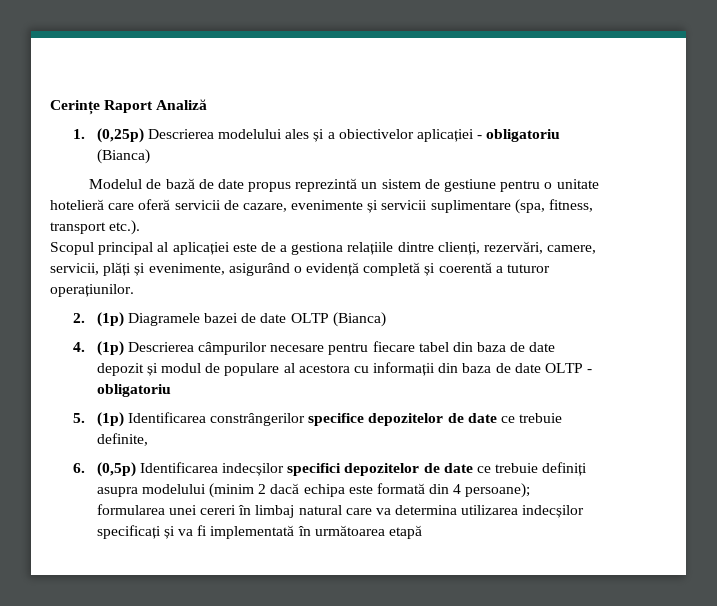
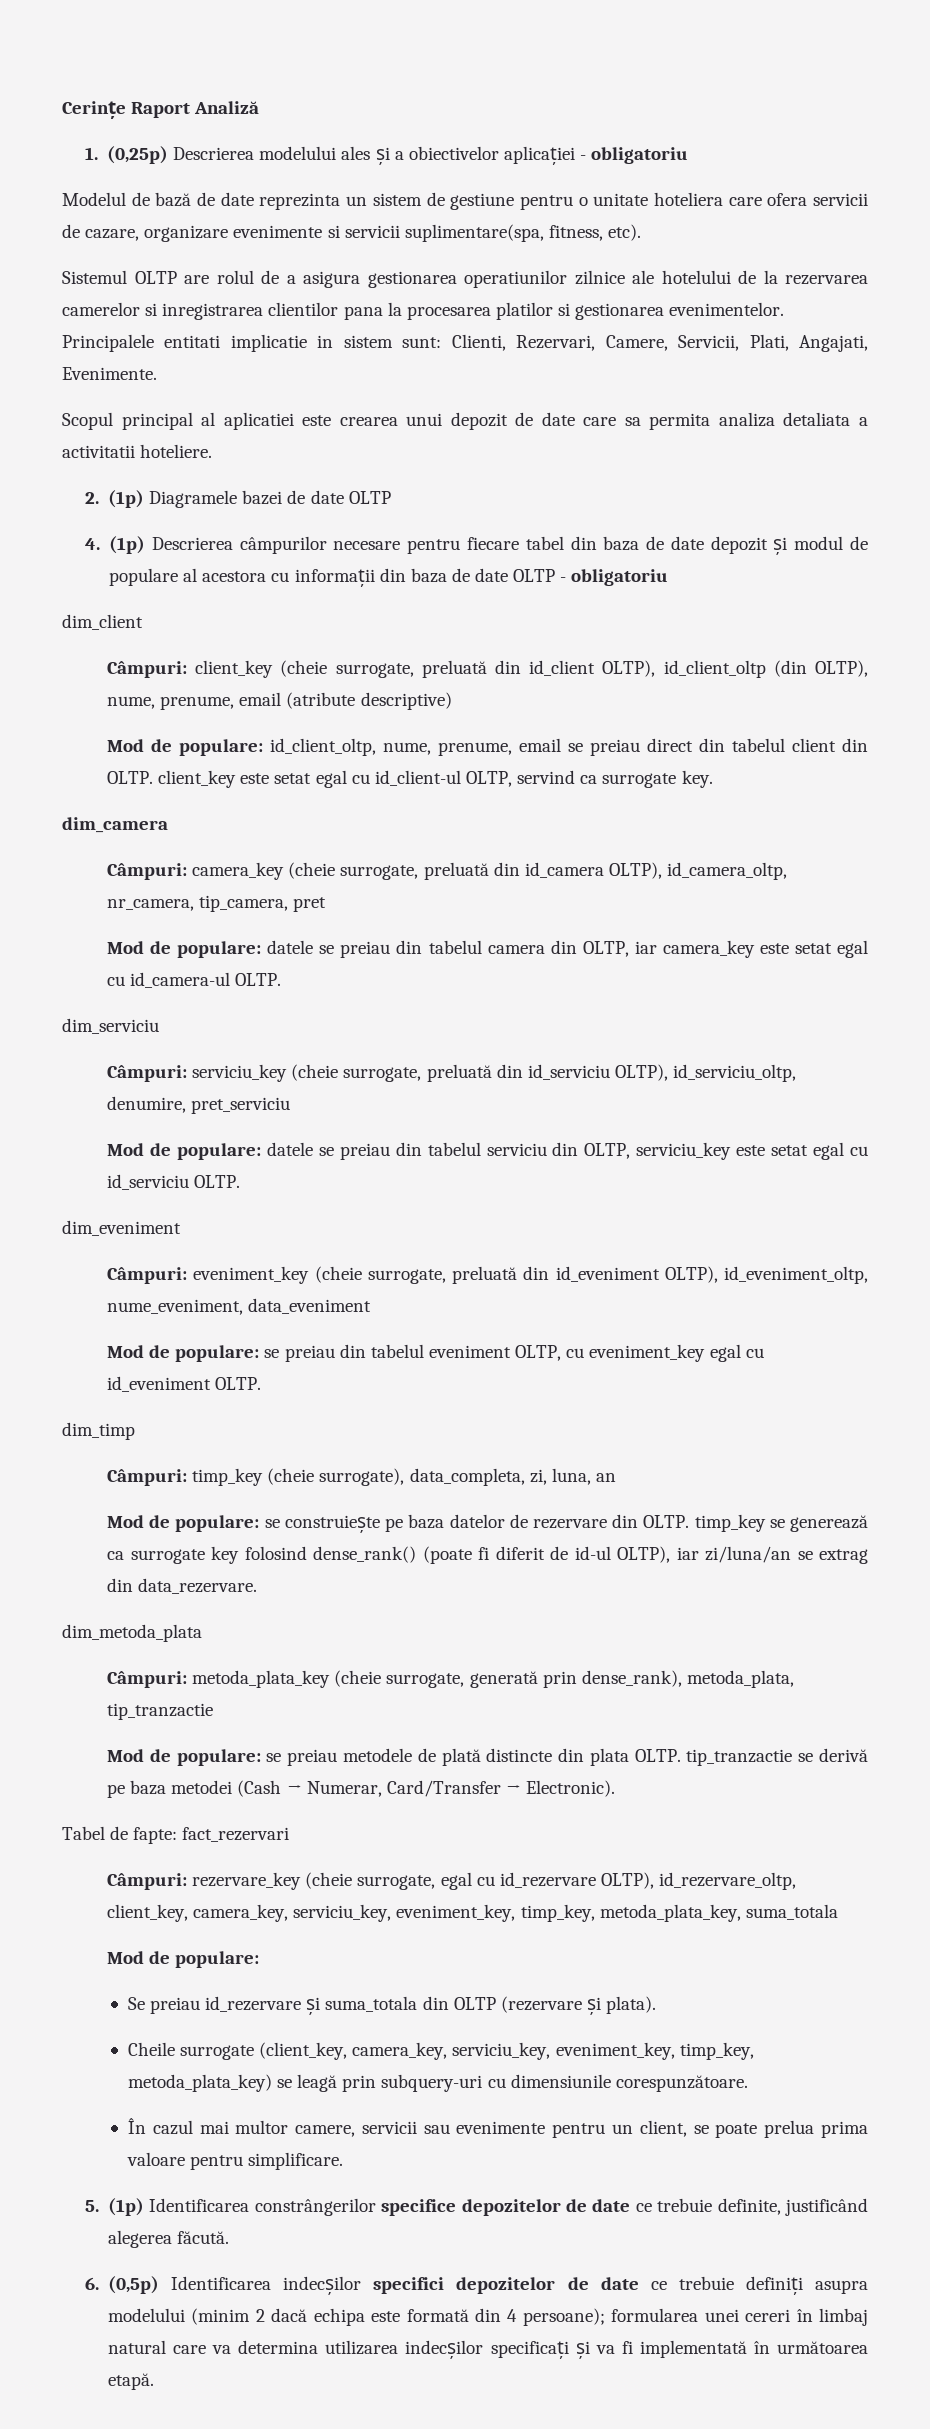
- 1. (0,25p) Descrierea modelului ales și a obiectivelor aplicației - obligatoriu (Bianca)
+ 1. (0,25p) Descrierea modelului ales și a obiectivelor aplicației - obligatoriu
- Modelul de bază de date propus reprezintă un sistem de gestiune pentru o unitate hotelieră care oferă servicii de cazare, evenimente și servicii suplimentare (spa, fitness, transport etc.).
- Scopul principal al aplicației este de a gestiona relațiile dintre clienți, rezervări, camere, servicii, plăți și evenimente, asigurând o evidență completă și coerentă a tuturor operațiunilor.
+ Modelul de bază de date reprezinta un sistem de gestiune pentru o unitate hoteliera care ofera servicii de cazare, organizare evenimente si servicii suplimentare(spa, fitness, etc).
+ Sistemul OLTP are rolul de a asigura gestionarea operatiunilor zilnice ale hotelului de la rezervarea camerelor si inregistrarea clientilor pana la procesarea platilor si gestionarea evenimentelor. Principalele entitati implicatie in sistem sunt: Clienti, Rezervari, Camere, Servicii, Plati, Angajati, Evenimente.
+ Scopul principal al aplicatiei este crearea unui depozit de date care sa permita analiza detaliata a activitatii hoteliere.
- 2. (1p) Diagramele bazei de date OLTP (Bianca)
+ 2. (1p) Diagramele bazei de date OLTP
+ dim_client
+ Câmpuri: client_key (cheie surrogate, preluată din id_client OLTP), id_client_oltp (din OLTP), nume, prenume, email (atribute descriptive)
+ Mod de populare: id_client_oltp, nume, prenume, email se preiau direct din tabelul client din OLTP. client_key este setat egal cu id_client-ul OLTP, servind ca surrogate key.
+ dim_camera
+ Câmpuri: camera_key (cheie surrogate, preluată din id_camera OLTP), id_camera_oltp, nr_camera, tip_camera, pret
+ Mod de populare: datele se preiau din tabelul camera din OLTP, iar camera_key este setat egal cu id_camera-ul OLTP.
+ dim_serviciu
+ Câmpuri: serviciu_key (cheie surrogate, preluată din id_serviciu OLTP), id_serviciu_oltp, denumire, pret_serviciu
+ Mod de populare: datele se preiau din tabelul serviciu din OLTP, serviciu_key este setat egal cu id_serviciu OLTP.
+ dim_eveniment
+ Câmpuri: eveniment_key (cheie surrogate, preluată din id_eveniment OLTP), id_eveniment_oltp, nume_eveniment, data_eveniment
+ Mod de populare: se preiau din tabelul eveniment OLTP, cu eveniment_key egal cu id_eveniment OLTP.
+ dim_timp
+ Câmpuri: timp_key (cheie surrogate), data_completa, zi, luna, an
+ Mod de populare: se construiește pe baza datelor de rezervare din OLTP. timp_key se generează ca surrogate key folosind dense_rank() (poate fi diferit de id-ul OLTP), iar zi/luna/an se extrag din data_rezervare.
+ dim_metoda_plata
+ Câmpuri: metoda_plata_key (cheie surrogate, generată prin dense_rank), metoda_plata, tip_tranzactie
+ Mod de populare: se preiau metodele de plată distincte din plata OLTP. tip_tranzactie se derivă pe baza metodei (Cash → Numerar, Card/Transfer → Electronic).
+ Tabel de fapte: fact_rezervari
+ Câmpuri: rezervare_key (cheie surrogate, egal cu id_rezervare OLTP), id_rezervare_oltp, client_key, camera_key, serviciu_key, eveniment_key, timp_key, metoda_plata_key, suma_totala
+ Mod de populare:
+ Se preiau id_rezervare și suma_totala din OLTP (rezervare și plata).
+ Cheile surrogate (client_key, camera_key, serviciu_key, eveniment_key, timp_key, metoda_plata_key) se leagă prin subquery-uri cu dimensiunile corespunzătoare.
+ În cazul mai multor camere, servicii sau evenimente pentru un client, se poate prelua prima valoare pentru simplificare.
- 5. (1p) Identificarea constrângerilor specifice depozitelor de date ce trebuie definite,
+ 5. (1p) Identificarea constrângerilor specifice depozitelor de date ce trebuie definite, justificând alegerea făcută.
- 6. (0,5p) Identificarea indecșilor specifici depozitelor de date ce trebuie definiți asupra modelului (minim 2 dacă echipa este formată din 4 persoane); formularea unei cereri în limbaj natural care va determina utilizarea indecșilor specificați și va fi implementată în următoarea etapă
+ 6. (0,5p) Identificarea indecșilor specifici depozitelor de date ce trebuie definiți asupra modelului (minim 2 dacă echipa este formată din 4 persoane); formularea unei cereri în limbaj natural care va determina utilizarea indecșilor specificați și va fi implementată în următoarea etapă.

